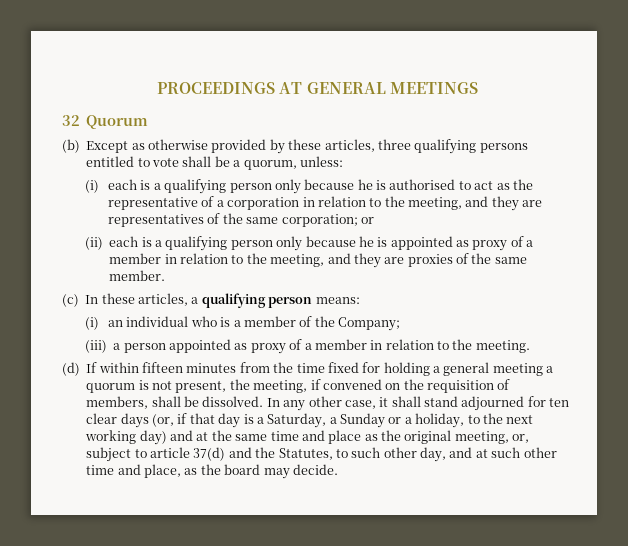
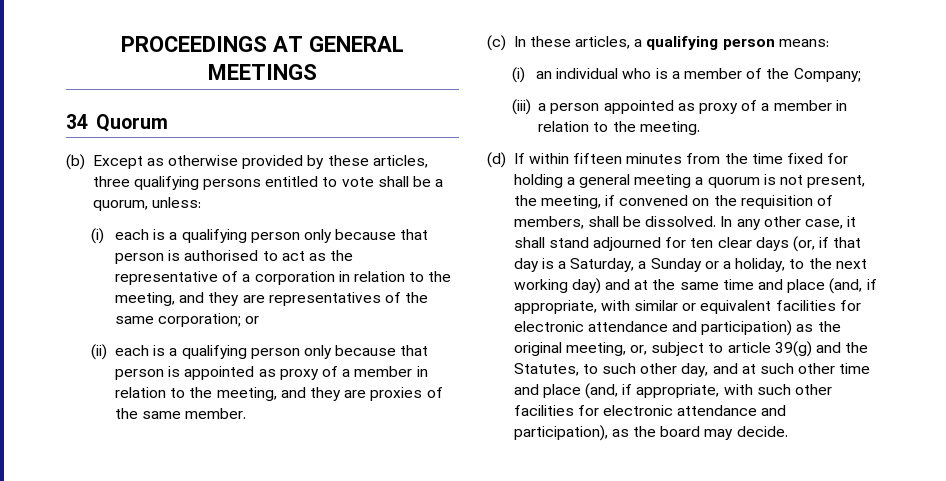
- 32 Quorum
+ 34 Quorum
- (i) each is a qualifying person only because he is authorised to act as the representative of a corporation in relation to the meeting, and they are representatives of the same corporation; or
+ (i) each is a qualifying person only because that person is authorised to act as the representative of a corporation in relation to the meeting, and they are representatives of the same corporation; or
- (ii) each is a qualifying person only because he is appointed as proxy of a member in relation to the meeting, and they are proxies of the same member.
+ (ii) each is a qualifying person only because that person is appointed as proxy of a member in relation to the meeting, and they are proxies of the same member.
- In any other case, it shall stand adjourned for ten clear days (or, if that day is a Saturday, a Sunday or a holiday, to the next working day) and at the same time and place as the original meeting, or, subject to article 37(d) and the Statutes, to such other day, and at such other time and place, as the board may decide.
+ In any other case, it shall stand adjourned for ten clear days (or, if that day is a Saturday, a Sunday or a holiday, to the next working day) and at the same time and place (and, if appropriate, with similar or equivalent facilities for electronic attendance and participation) as the original meeting, or, subject to article 39(g) and the Statutes, to such other day, and at such other time and place (and, if appropriate, with such other facilities for electronic attendance and participation), as the board may decide.

